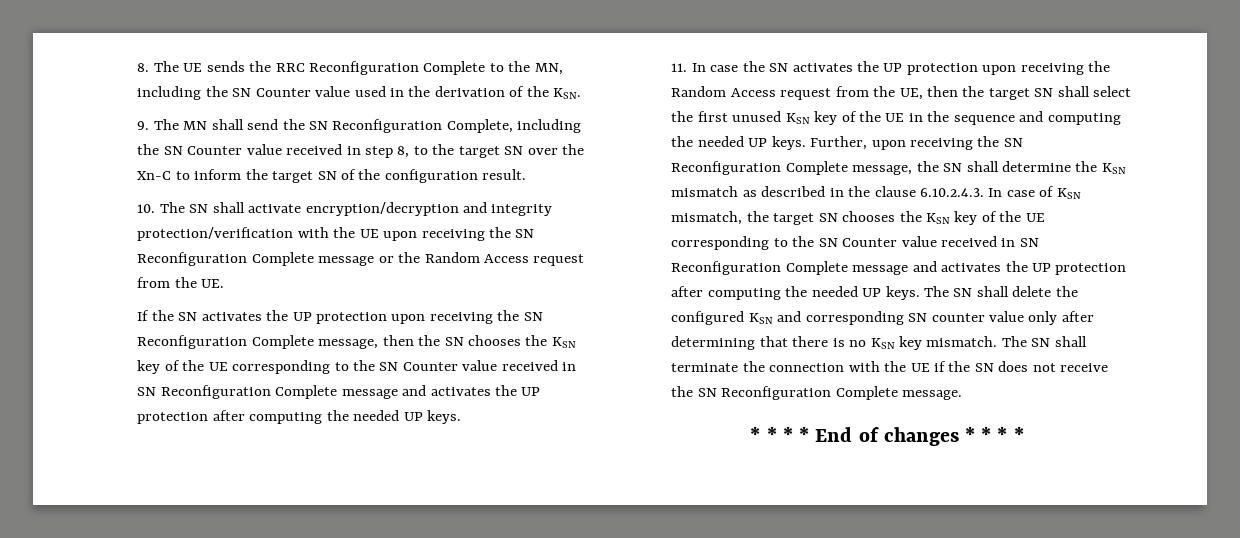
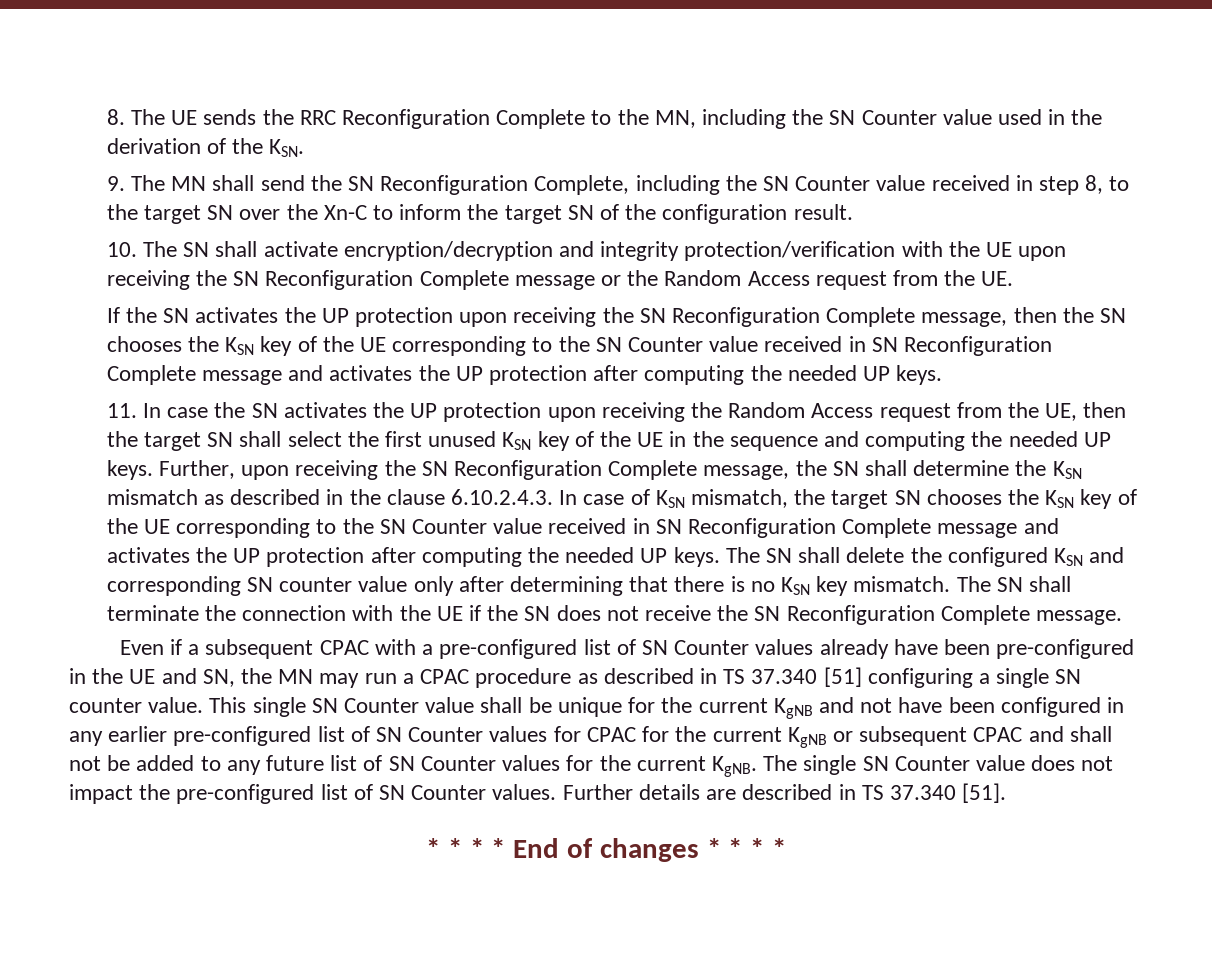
+ Even if a subsequent CPAC with a pre-configured list of SN Counter values already have been pre-configured in the UE and SN, the MN may run a CPAC procedure as described in TS 37.340 [51] configuring a single SN counter value. This single SN Counter value shall be unique for the current KgNB and not have been configured in any earlier pre-configured list of SN Counter values for CPAC for the current KgNB or subsequent CPAC and shall not be added to any future list of SN Counter values for the current KgNB. The single SN Counter value does not impact the pre-configured list of SN Counter values. Further details are described in TS 37.340 [51].

